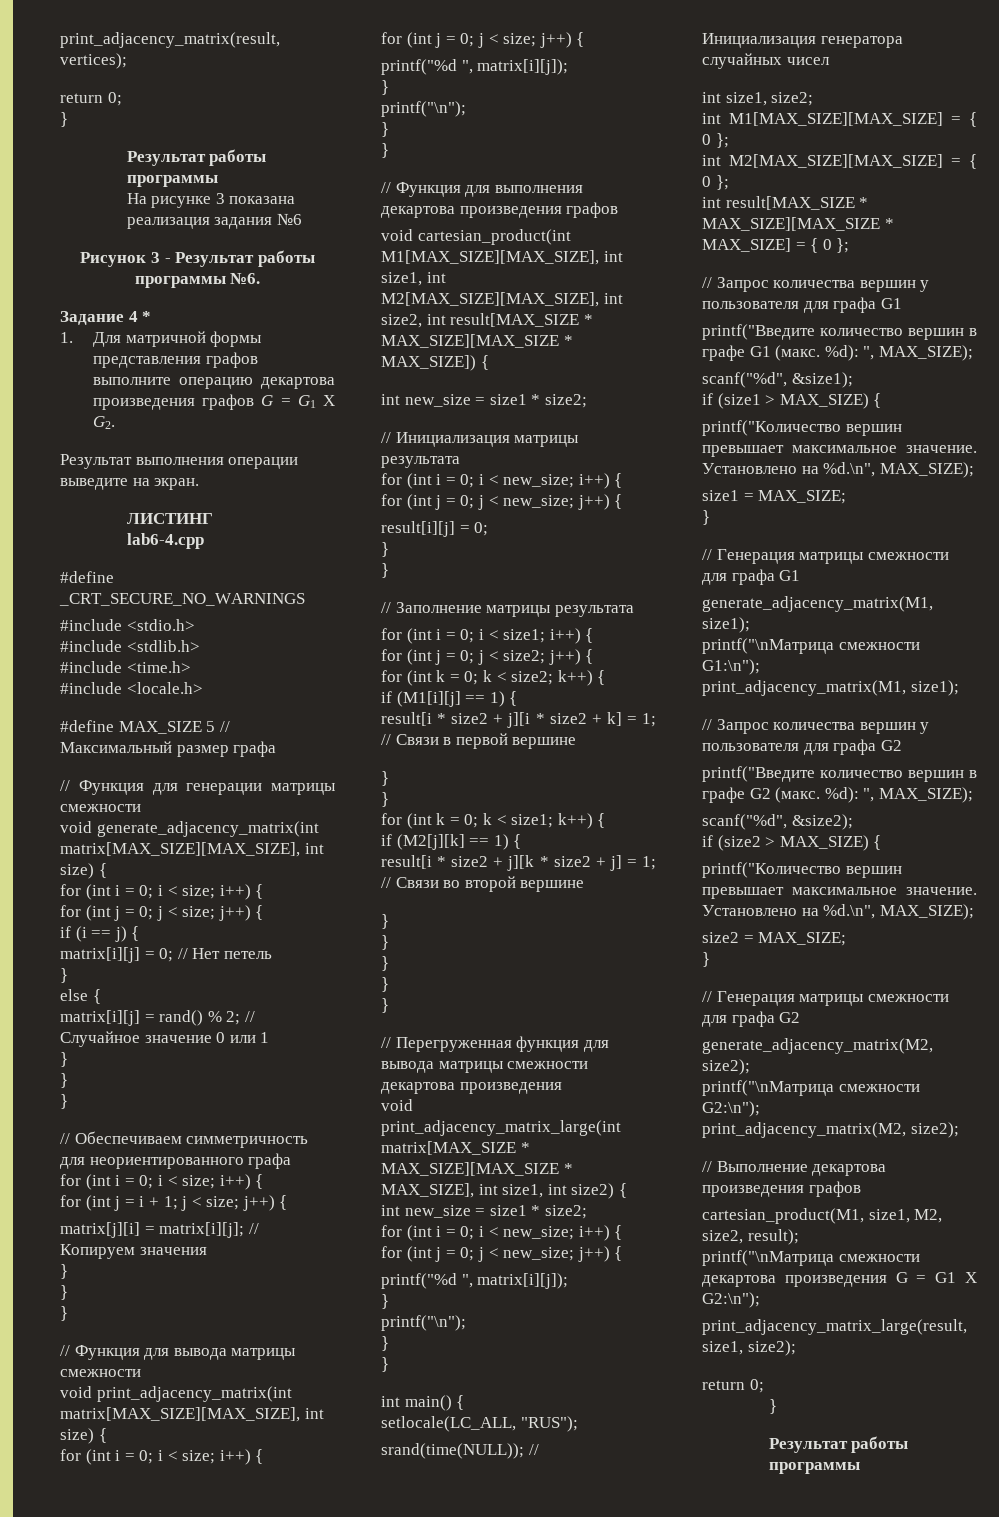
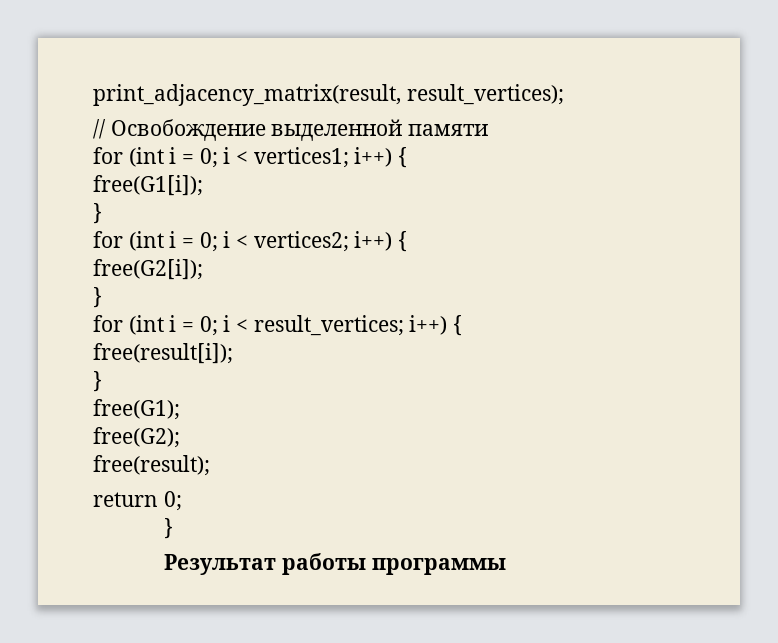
- print_adjacency_matrix(result, vertices);
- return 0;
+ print_adjacency_matrix(result, result_vertices);
+ // Освобождение выделенной памяти
+ for (int i = 0; i < vertices1; i++) {
+ free(G1[i]);
  }
- Результат работы программы
- На рисунке 3 показана реализация задания №6
- Рисунок 3 - Результат работы программы №6.
- Задание 4 *
- 1. Для матричной формы представления графов выполните операцию декартова произведения графов G = G1 X G2.
- Результат выполнения операции выведите на экран.
- ЛИСТИНГ
- lab6-4.cpp
- #define _CRT_SECURE_NO_WARNINGS
- #include <stdio.h>
- #include <stdlib.h>
- #include <time.h>
- #include <locale.h>
- #define MAX_SIZE 5 // Максимальный размер графа
- // Функция для генерации матрицы смежности
- void generate_adjacency_matrix(int matrix[MAX_SIZE][MAX_SIZE], int size) {
- for (int i = 0; i < size; i++) {
- for (int j = 0; j < size; j++) {
- if (i == j) {
- matrix[i][j] = 0; // Нет петель
+ for (int i = 0; i < vertices2; i++) {
+ free(G2[i]);
  }
- else {
- matrix[i][j] = rand() % 2; // Случайное значение 0 или 1
+ for (int i = 0; i < result_vertices; i++) {
+ free(result[i]);
  }
- }
- }
- // Обеспечиваем симметричность для неориентированного графа
- for (int i = 0; i < size; i++) {
- for (int j = i + 1; j < size; j++) {
- matrix[j][i] = matrix[i][j]; // Копируем значения
- }
- }
- }
- // Функция для вывода матрицы смежности
- void print_adjacency_matrix(int matrix[MAX_SIZE][MAX_SIZE], int size) {
- for (int i = 0; i < size; i++) {
- for (int j = 0; j < size; j++) {
- printf("%d ", matrix[i][j]);
- }
- printf("\n");
- }
- }
- // Функция для выполнения декартова произведения графов
- void cartesian_product(int M1[MAX_SIZE][MAX_SIZE], int size1, int M2[MAX_SIZE][MAX_SIZE], int size2, int result[MAX_SIZE * MAX_SIZE][MAX_SIZE * MAX_SIZE]) {
- int new_size = size1 * size2;
- // Инициализация матрицы результата
- for (int i = 0; i < new_size; i++) {
- for (int j = 0; j < new_size; j++) {
- result[i][j] = 0;
- }
- }
- // Заполнение матрицы результата
- for (int i = 0; i < size1; i++) {
- for (int j = 0; j < size2; j++) {
- for (int k = 0; k < size2; k++) {
- if (M1[i][j] == 1) {
- result[i * size2 + j][i * size2 + k] = 1; // Связи в первой вершине
- }
- }
- for (int k = 0; k < size1; k++) {
- if (M2[j][k] == 1) {
- result[i * size2 + j][k * size2 + j] = 1; // Связи во второй вершине
- }
- }
- }
- }
- }
- // Перегруженная функция для вывода матрицы смежности декартова произведения
- void print_adjacency_matrix_large(int matrix[MAX_SIZE * MAX_SIZE][MAX_SIZE * MAX_SIZE], int size1, int size2) {
- int new_size = size1 * size2;
- for (int i = 0; i < new_size; i++) {
- for (int j = 0; j < new_size; j++) {
- printf("%d ", matrix[i][j]);
- }
- printf("\n");
- }
- }
- int main() {
- setlocale(LC_ALL, "RUS");
- srand(time(NULL)); // Инициализация генератора случайных чисел
- int size1, size2;
- int M1[MAX_SIZE][MAX_SIZE] = { 0 };
- int M2[MAX_SIZE][MAX_SIZE] = { 0 };
- int result[MAX_SIZE * MAX_SIZE][MAX_SIZE * MAX_SIZE] = { 0 };
- // Запрос количества вершин у пользователя для графа G1
- printf("Введите количество вершин в графе G1 (макс. %d): ", MAX_SIZE);
- scanf("%d", &size1);
- if (size1 > MAX_SIZE) {
- printf("Количество вершин превышает максимальное значение. Установлено на %d.\n", MAX_SIZE);
- size1 = MAX_SIZE;
- }
- // Генерация матрицы смежности для графа G1
- generate_adjacency_matrix(M1, size1);
- printf("\nМатрица смежности G1:\n");
- print_adjacency_matrix(M1, size1);
- // Запрос количества вершин у пользователя для графа G2
- printf("Введите количество вершин в графе G2 (макс. %d): ", MAX_SIZE);
- scanf("%d", &size2);
- if (size2 > MAX_SIZE) {
- printf("Количество вершин превышает максимальное значение. Установлено на %d.\n", MAX_SIZE);
- size2 = MAX_SIZE;
- }
- // Генерация матрицы смежности для графа G2
- generate_adjacency_matrix(M2, size2);
- printf("\nМатрица смежности G2:\n");
- print_adjacency_matrix(M2, size2);
- // Выполнение декартова произведения графов
- cartesian_product(M1, size1, M2, size2, result);
- printf("\nМатрица смежности декартова произведения G = G1 X G2:\n");
- print_adjacency_matrix_large(result, size1, size2);
+ free(G1);
+ free(G2);
+ free(result);

